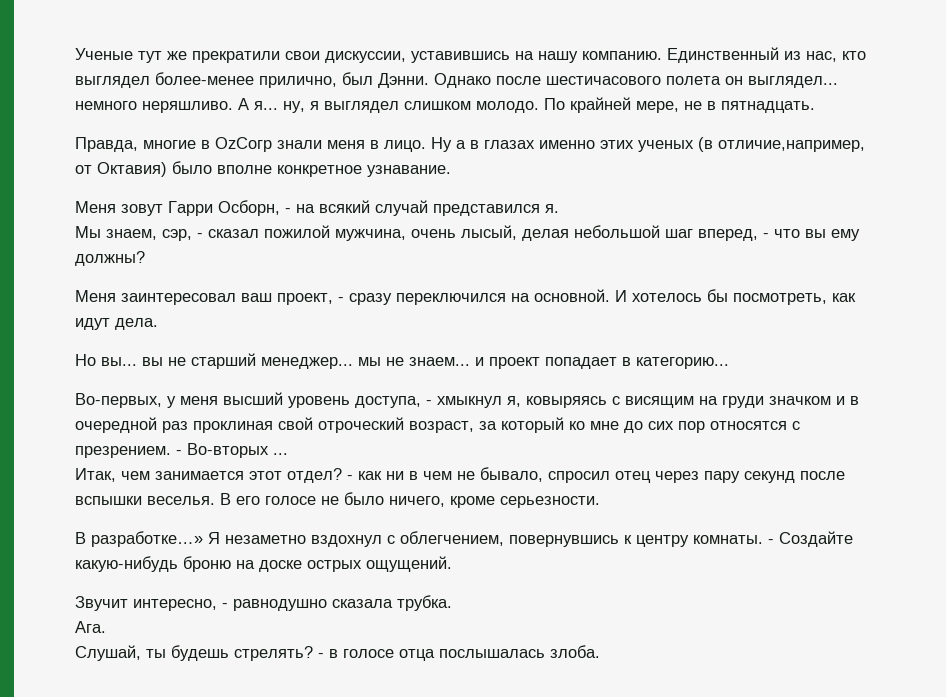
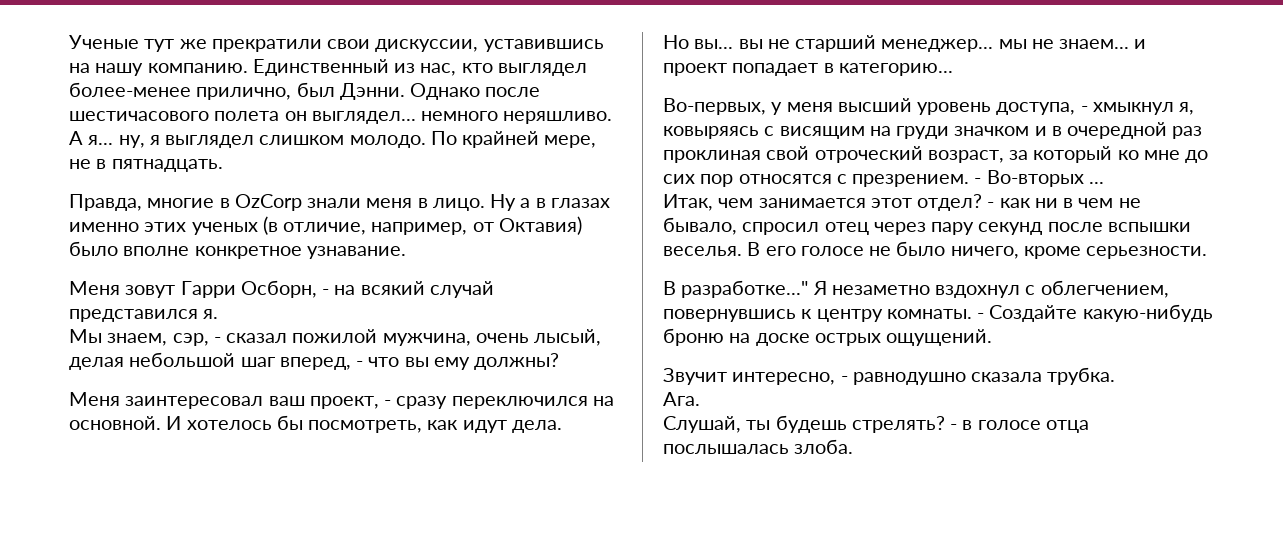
- Правда, многие в OzCoгр знали меня в лицо.
+ Правда, многие в OzCorp знали меня в лицо.
- Ну а в глазах именно этих ученых (в отличие,например, от Октавия) было вполне конкретное узнавание.
+ Ну а в глазах именно этих ученых (в отличие, например, от Октавия) было вполне конкретное узнавание.
- В разработке…»
+ В разработке..."

